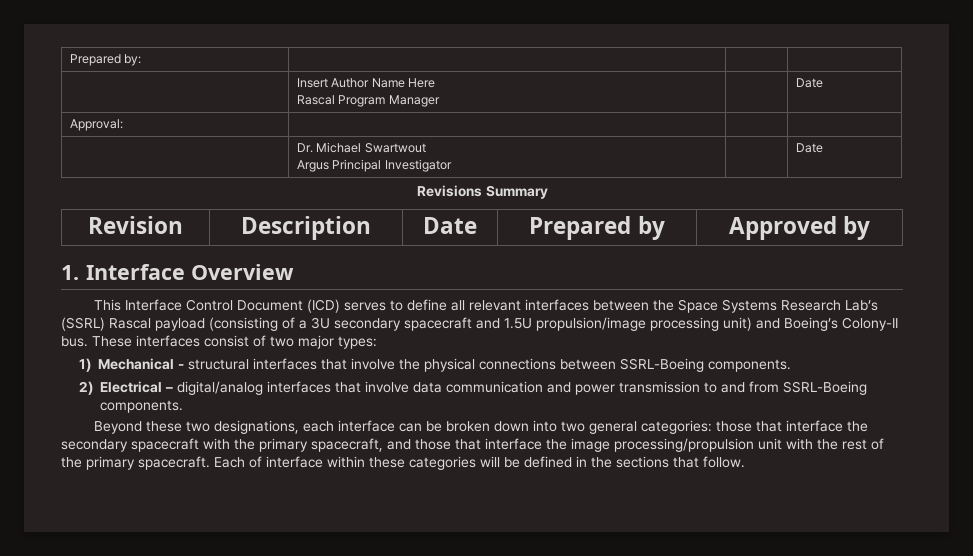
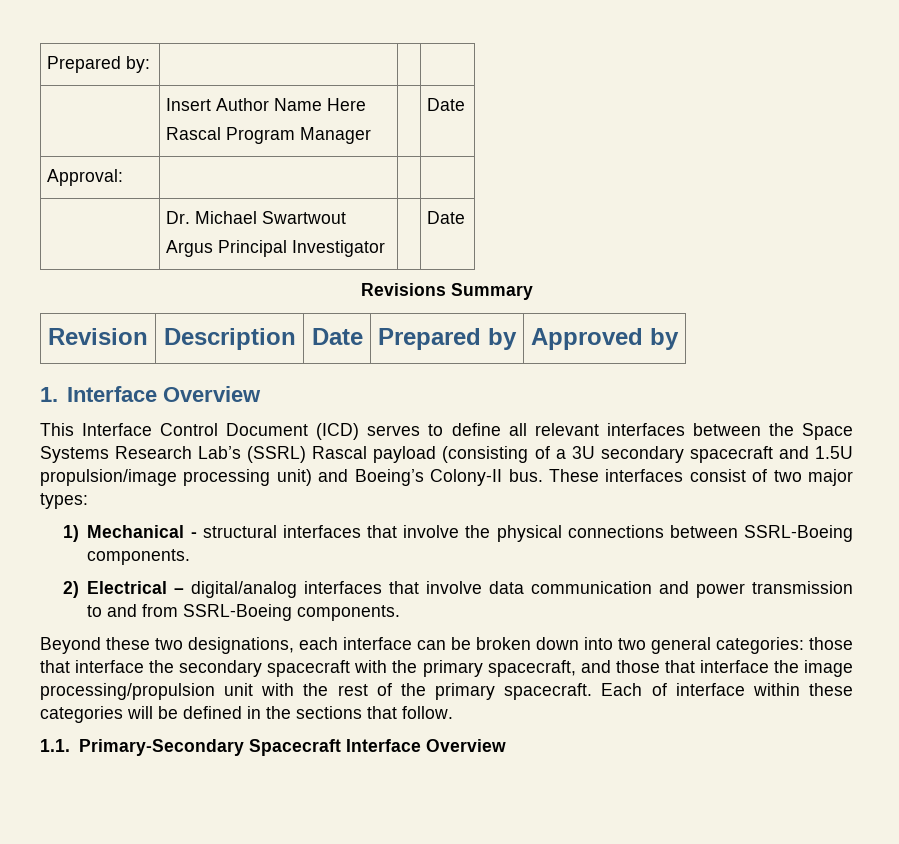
+ 1.1. Primary-Secondary Spacecraft Interface Overview

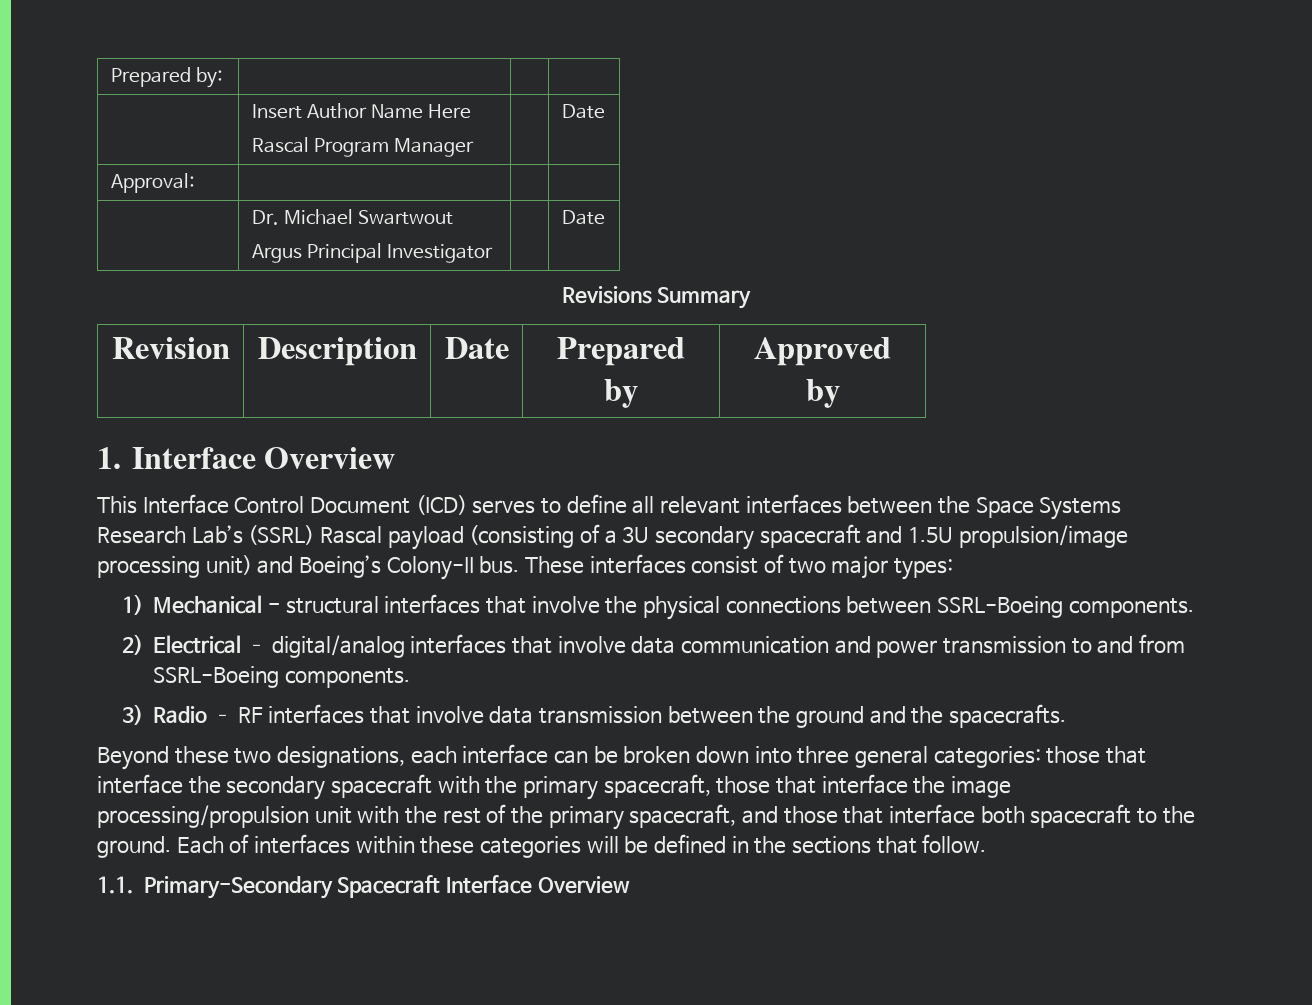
+ 3) Radio – RF interfaces that involve data transmission between the ground and the spacecrafts.
- Beyond these two designations, each interface can be broken down into two general categories: those that interface the secondary spacecraft with the primary spacecraft, and those that interface the image processing/propulsion unit with the rest of the primary spacecraft.
+ Beyond these two designations, each interface can be broken down into three general categories: those that interface the secondary spacecraft with the primary spacecraft, those that interface the image processing/propulsion unit with the rest of the primary spacecraft, and those that interface both spacecraft to the ground.
- Each of interface within these categories will be defined in the sections that follow.
+ Each of interfaces within these categories will be defined in the sections that follow.

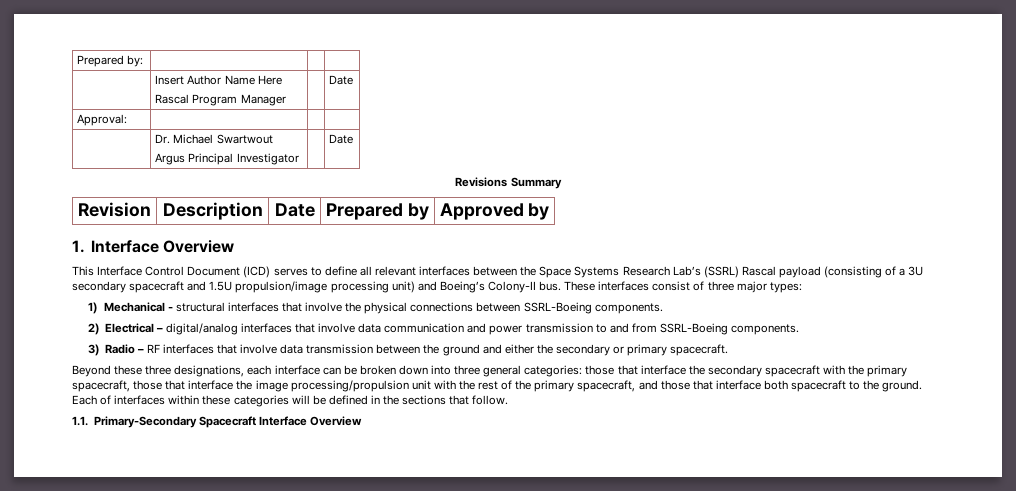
- These interfaces consist of two major types:
+ These interfaces consist of three major types:
- 3) Radio – RF interfaces that involve data transmission between the ground and the spacecrafts.
+ 3) Radio – RF interfaces that involve data transmission between the ground and either the secondary or primary spacecraft.
- Beyond these two designations, each interface can be broken down into three general categories: those that interface the secondary spacecraft with the primary spacecraft, those that interface the image processing/propulsion unit with the rest of the primary spacecraft, and those that interface both spacecraft to the ground.
+ Beyond these three designations, each interface can be broken down into three general categories: those that interface the secondary spacecraft with the primary spacecraft, those that interface the image processing/propulsion unit with the rest of the primary spacecraft, and those that interface both spacecraft to the ground.

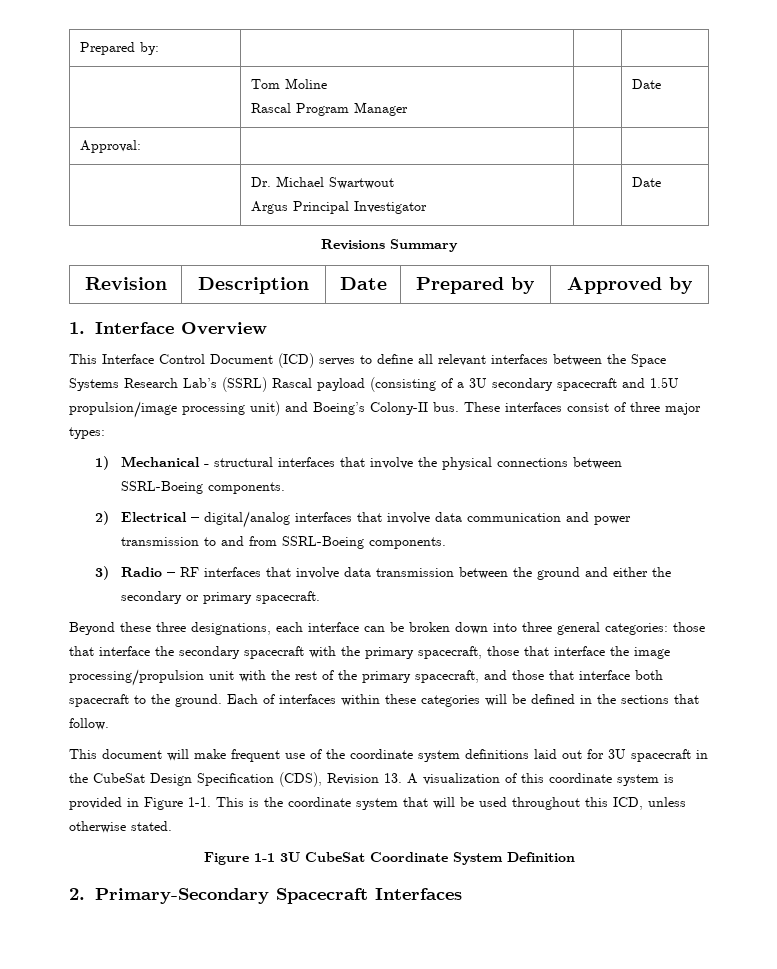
- | Insert Author Name Here
+ | Tom Moline
- 1.1. Primary-Secondary Spacecraft Interface Overview
+ This document will make frequent use of the coordinate system definitions laid out for 3U spacecraft in the CubeSat Design Specification (CDS), Revision 13. A visualization of this coordinate system is provided in Figure 1-1. This is the coordinate system that will be used throughout this ICD, unless otherwise stated.
+ Figure 1-1 3U CubeSat Coordinate System Definition
+ 2. Primary-Secondary Spacecraft Interfaces

